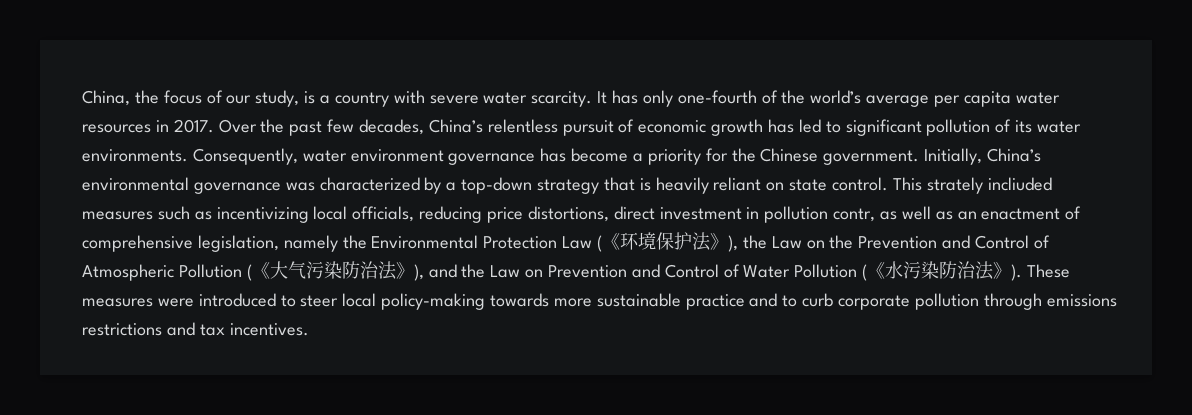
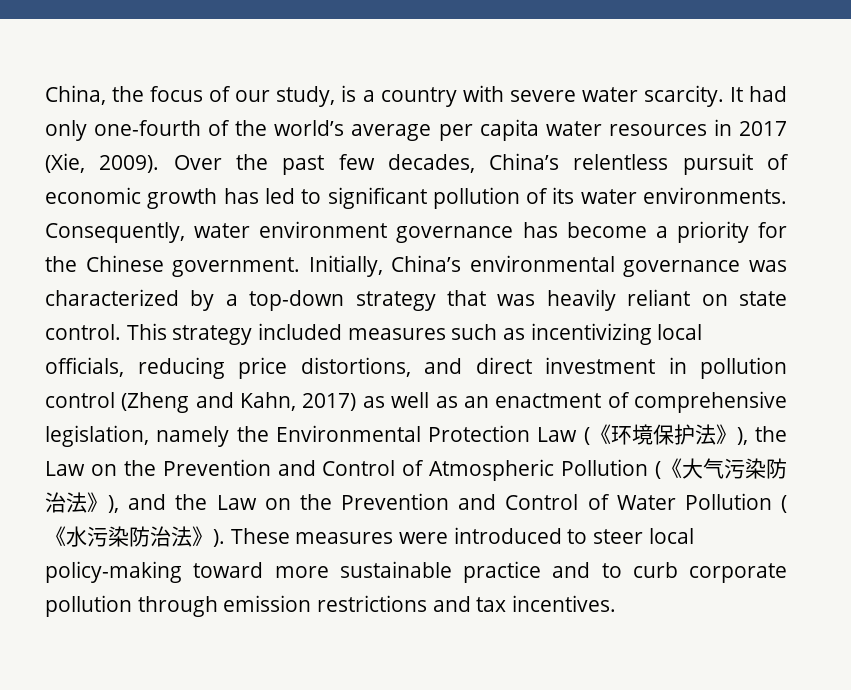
- It has only one-fourth of the world’s average per capita water resources in 2017.
+ It had only one-fourth of the world’s average per capita water resources in 2017 (Xie, 2009).
- Initially, China’s environmental governance was characterized by a top-down strategy that is heavily reliant on state control.
+ Initially, China’s environmental governance was characterized by a top-down strategy that was heavily reliant on state control.
- This strately incliuded measures such as incentivizing local officials, reducing price distortions, direct investment in pollution contr, as well as an enactment of comprehensive legislation, namely the Environmental Protection Law (《环境保护法》), the Law on the Prevention and Control of Atmospheric Pollution (《大气污染防治法》), and the Law on Prevention and Control of Water Pollution (《水污染防治法》).
+ This strategy included measures such as incentivizing local officials, reducing price distortions, and direct investment in pollution control (Zheng and Kahn, 2017) as well as an enactment of comprehensive legislation, namely the Environmental Protection Law (《环境保护法》), the Law on the Prevention and Control of Atmospheric Pollution (《大气污染防治法》), and the Law on the Prevention and Control of Water Pollution (《水污染防治法》).
- These measures were introduced to steer local policy-making towards more sustainable practice and to curb corporate pollution through emissions restrictions and tax incentives.
+ These measures were introduced to steer local policy-making toward more sustainable practice and to curb corporate pollution through emission restrictions and tax incentives.

